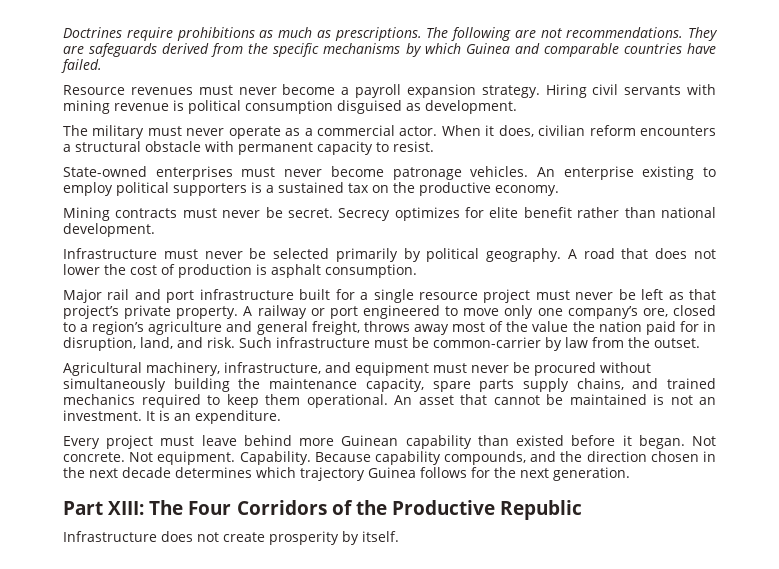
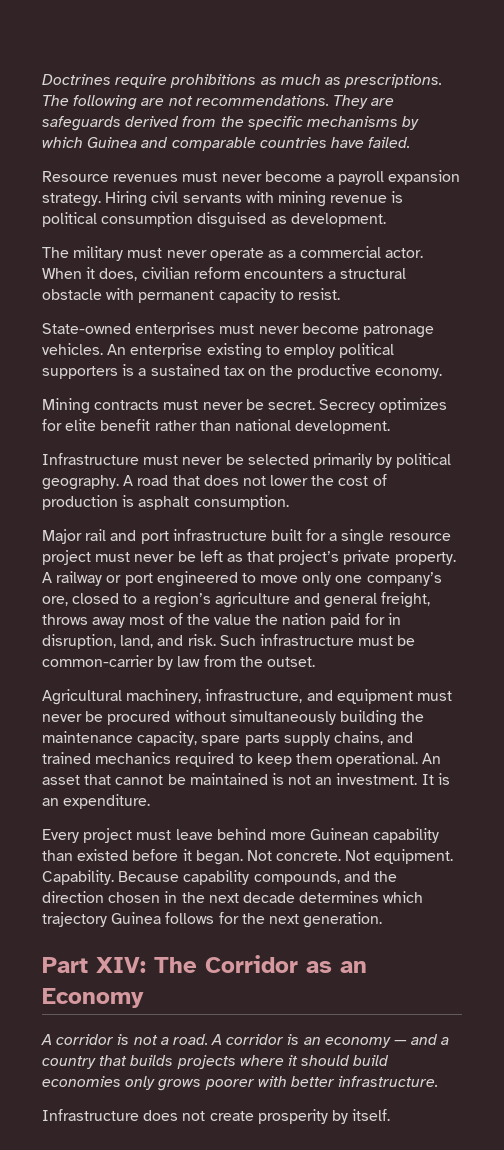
- Part XIII: The Four Corridors of the Productive Republic
+ Part XIV: The Corridor as an Economy
+ A corridor is not a road. A corridor is an economy — and a country that builds projects where it should build economies only grows poorer with better infrastructure.

